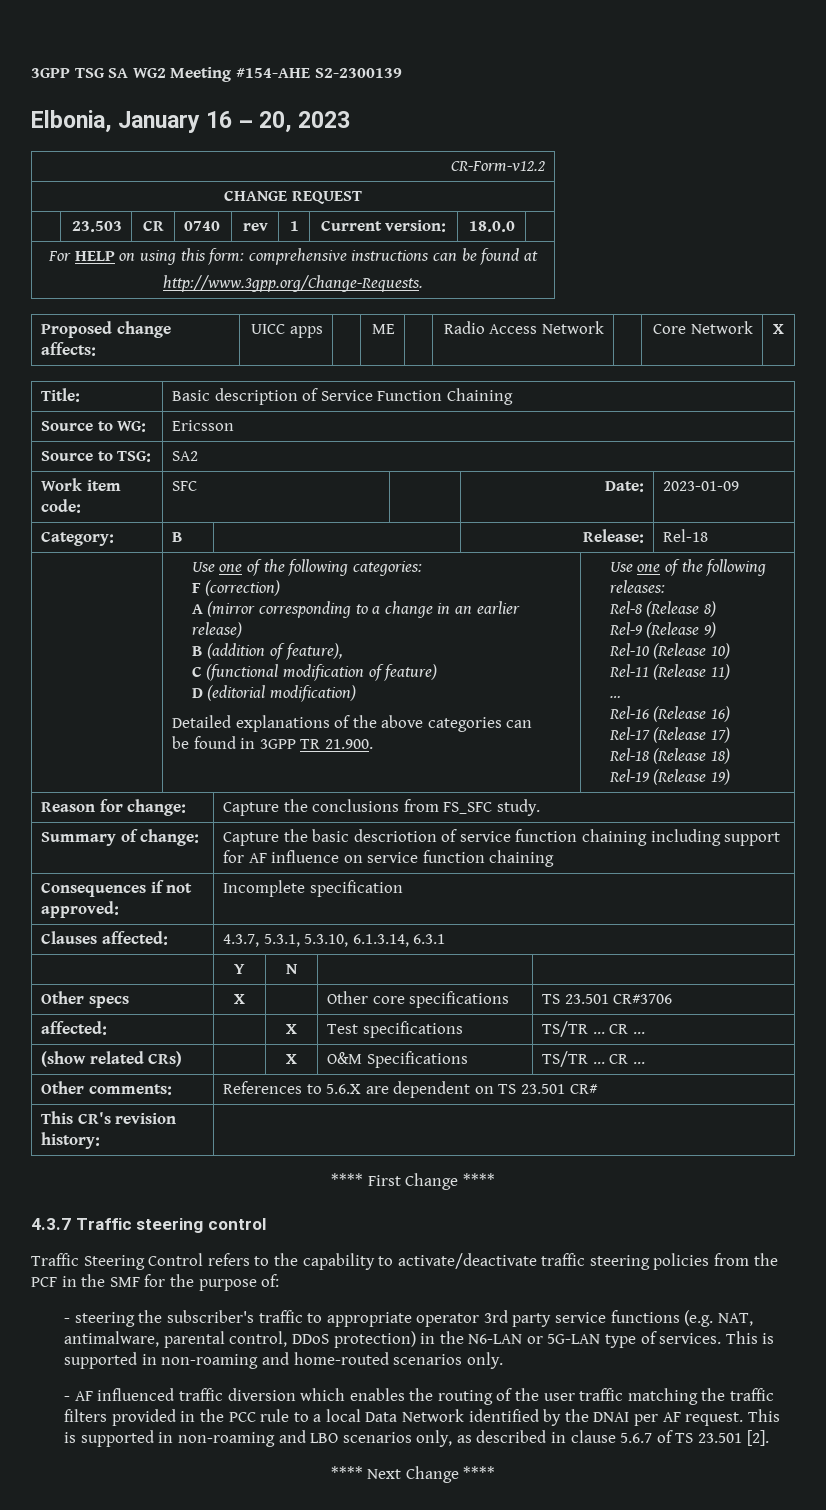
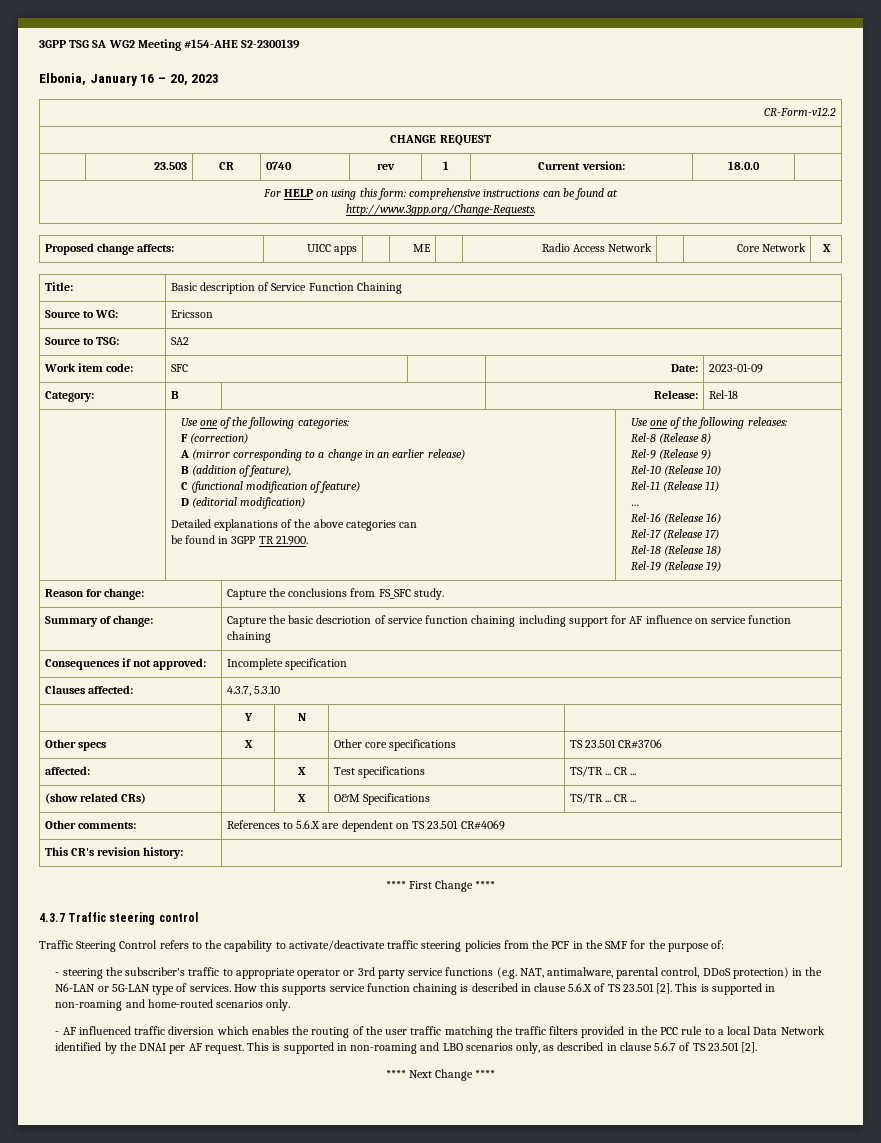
- Clauses affected: | 4.3.7, 5.3.1, 5.3.10, 6.1.3.14, 6.3.1
+ Clauses affected: | 4.3.7, 5.3.10
- Other comments: | References to 5.6.X are dependent on TS 23.501 CR#
+ Other comments: | References to 5.6.X are dependent on TS 23.501 CR#4069
- - steering the subscriber's traffic to appropriate operator 3rd party service functions (e.g. NAT, antimalware, parental control, DDoS protection) in the N6-LAN or 5G-LAN type of services.
+ - steering the subscriber's traffic to appropriate operator or 3rd party service functions (e.g. NAT, antimalware, parental control, DDoS protection) in the N6-LAN or 5G-LAN type of services.
+ How this supports service function chaining is described in clause 5.6.X of TS 23.501 [2].

